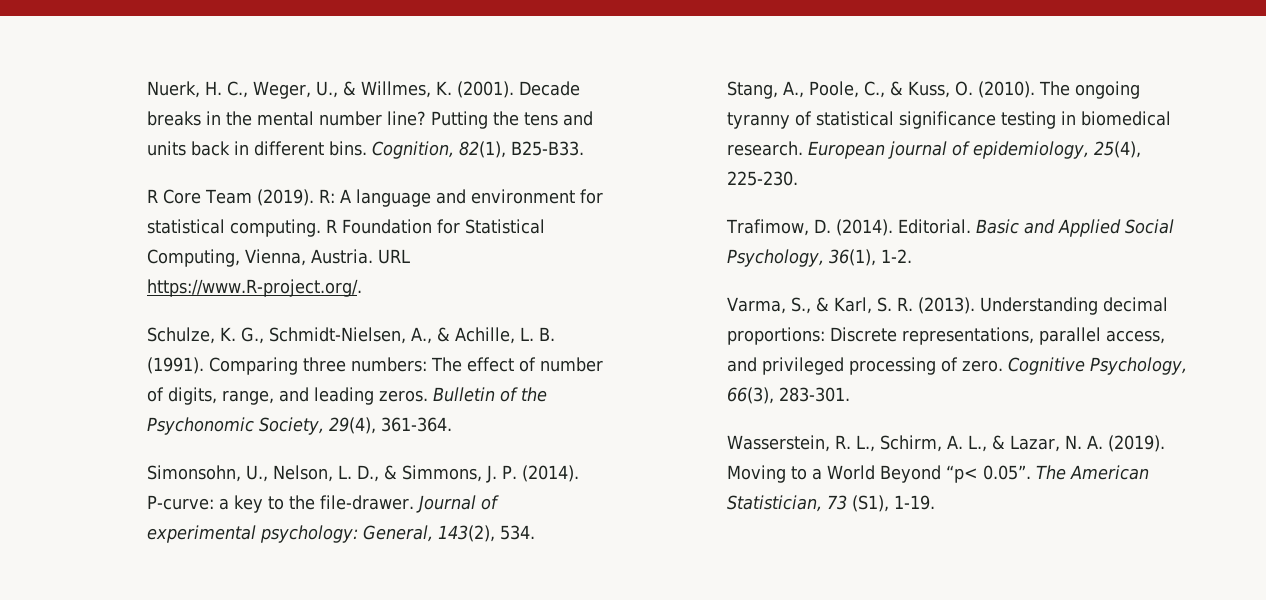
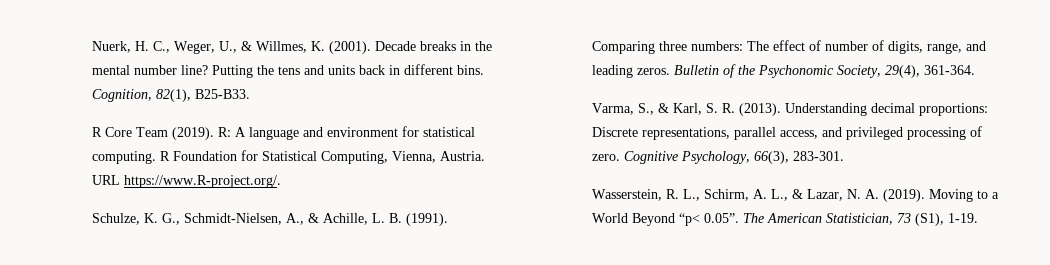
- Simonsohn, U., Nelson, L. D., & Simmons, J. P. (2014). P-curve: a key to the file-drawer. Journal of experimental psychology: General, 143(2), 534.
- Stang, A., Poole, C., & Kuss, O. (2010). The ongoing tyranny of statistical significance testing in biomedical research. European journal of epidemiology, 25(4), 225-230.
- Trafimow, D. (2014). Editorial. Basic and Applied Social Psychology, 36(1), 1-2.

